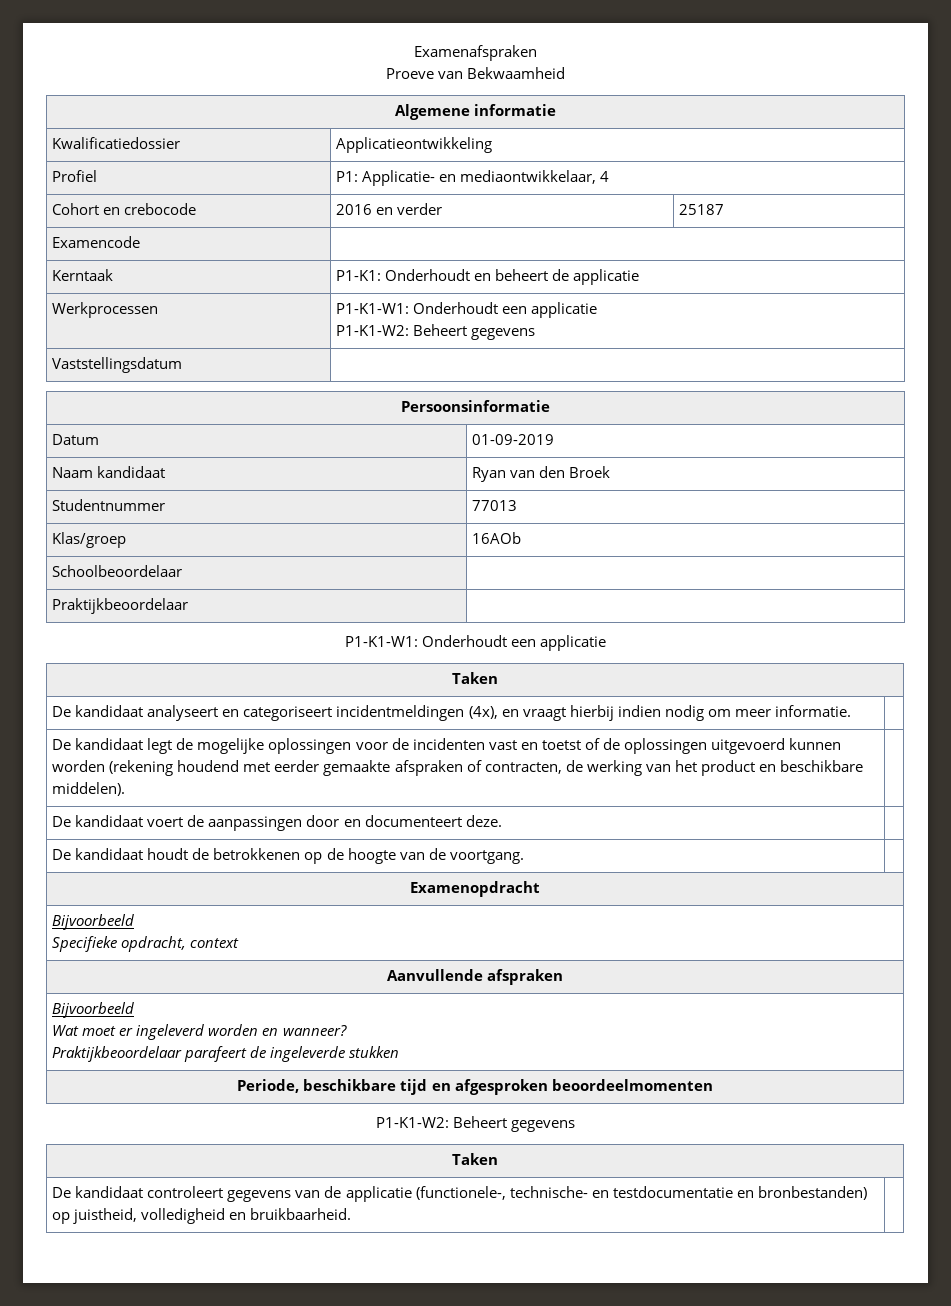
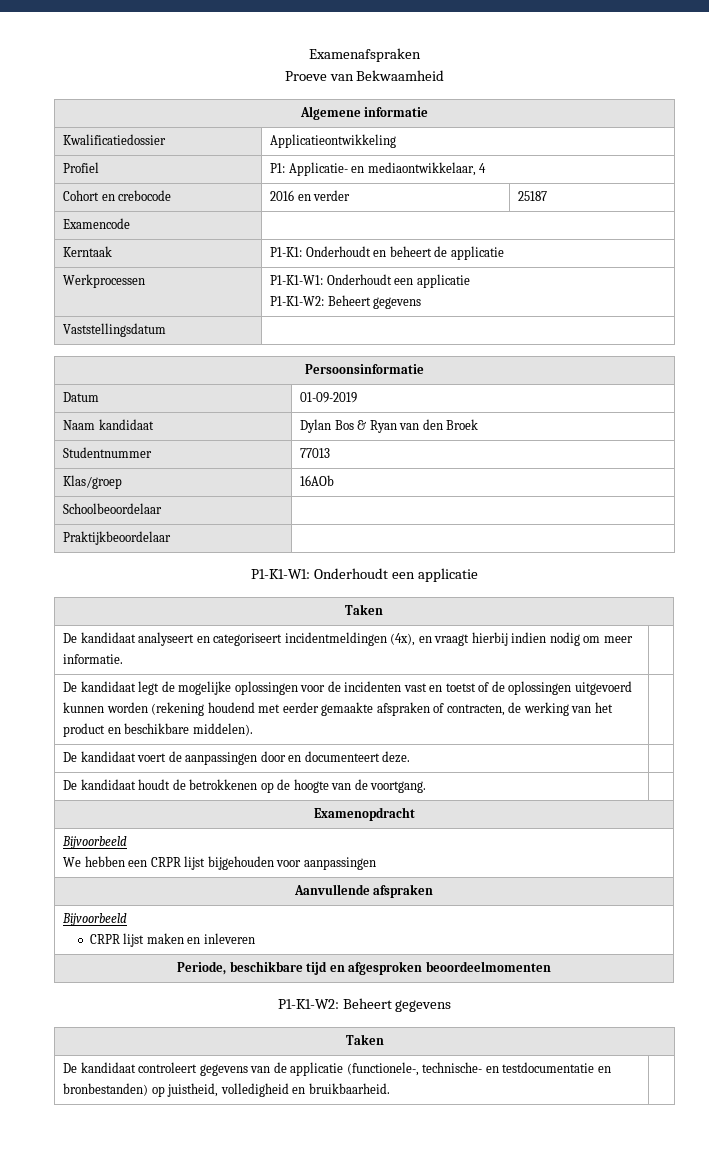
- Naam kandidaat | Ryan van den Broek
+ Naam kandidaat | Dylan Bos & Ryan van den Broek
  Examenopdracht
  Bijvoorbeeld
- Specifieke opdracht, context
+ We hebben een CRPR lijst bijgehouden voor aanpassingen
  Aanvullende afspraken
  Bijvoorbeeld
- Wat moet er ingeleverd worden en wanneer?
- Praktijkbeoordelaar parafeert de ingeleverde stukken
+ CRPR lijst maken en inleveren

